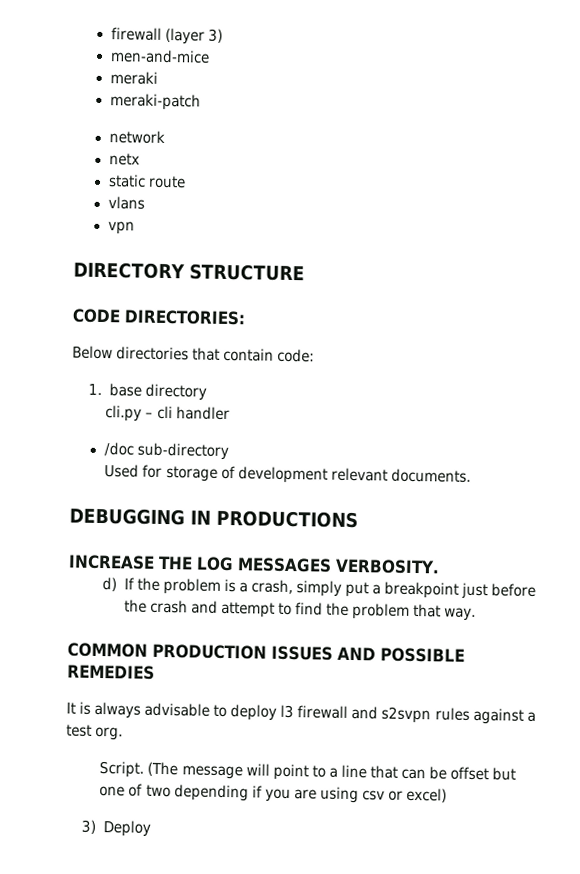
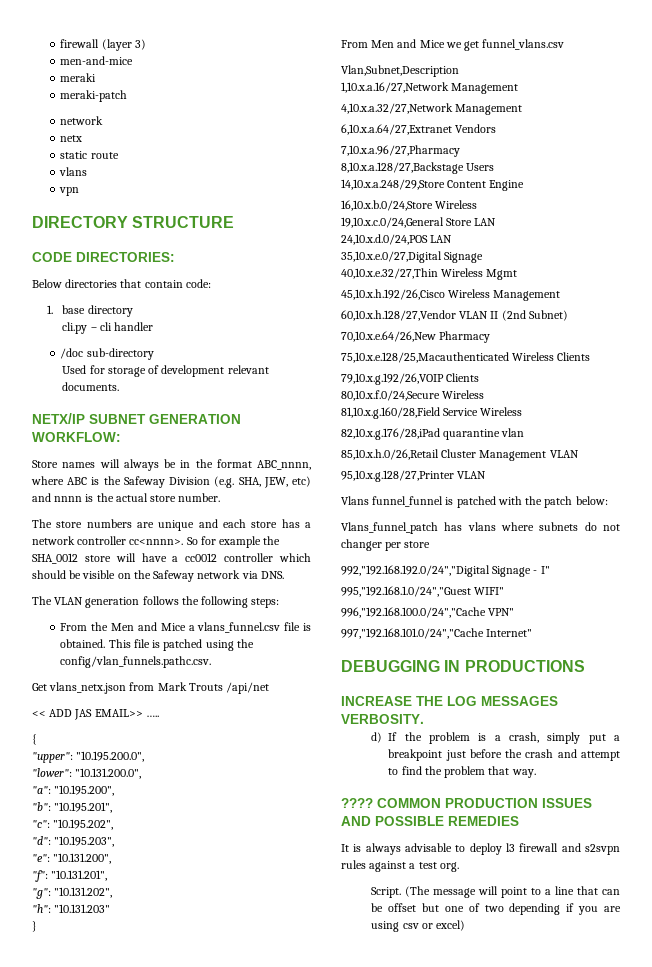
+ NETX/IP SUBNET GENERATION WORKFLOW:
+ Store names will always be in the format ABC_nnnn, where ABC is the Safeway Division (e.g. SHA, JEW, etc) and nnnn is the actual store number.
+ The store numbers are unique and each store has a network controller cc<nnnn>. So for example the SHA_0012 store will have a cc0012 controller which should be visible on the Safeway network via DNS.
+ The VLAN generation follows the following steps:
+ From the Men and Mice a vlans_funnel.csv file is obtained. This file is patched using the config/vlan_funnels.pathc.csv.
+ Get vlans_netx.json from Mark Trouts /api/net
+ << ADD JAS EMAIL>> …..
+ {
+ "upper": "10.195.200.0",
+ "lower": "10.131.200.0",
+ "a": "10.195.200",
+ "b": "10.195.201",
+ "c": "10.195.202",
+ "d": "10.195.203",
+ "e": "10.131.200",
+ "f": "10.131.201",
+ "g": "10.131.202",
+ "h": "10.131.203"
+ }
+ From Men and Mice we get funnel_vlans.csv
+ Vlan,Subnet,Description
+ 1,10.x.a.16/27,Network Management
+ 4,10.x.a.32/27,Network Management
+ 6,10.x.a.64/27,Extranet Vendors
+ 7,10.x.a.96/27,Pharmacy
+ 8,10.x.a.128/27,Backstage Users
+ 14,10.x.a.248/29,Store Content Engine
+ 16,10.x.b.0/24,Store Wireless
+ 19,10.x.c.0/24,General Store LAN
+ 24,10.x.d.0/24,POS LAN
+ 35,10.x.e.0/27,Digital Signage
+ 40,10.x.e.32/27,Thin Wireless Mgmt
+ 45,10.x.h.192/26,Cisco Wireless Management
+ 60,10.x.h.128/27,Vendor VLAN II (2nd Subnet)
+ 70,10.x.e.64/26,New Pharmacy
+ 75,10.x.e.128/25,Macauthenticated Wireless Clients
+ 79,10.x.g.192/26,VOIP Clients
+ 80,10.x.f.0/24,Secure Wireless
+ 81,10.x.g.160/28,Field Service Wireless
+ 82,10.x.g.176/28,iPad quarantine vlan
+ 85,10.x.h.0/26,Retail Cluster Management VLAN
+ 95,10.x.g.128/27,Printer VLAN
+ Vlans funnel_funnel is patched with the patch below:
+ Vlans_funnel_patch has vlans where subnets do not changer per store
+ 992,"192.168.192.0/24","Digital Signage - I"
+ 995,"192.168.1.0/24","Guest WIFI"
+ 996,"192.168.100.0/24","Cache VPN"
+ 997,"192.168.101.0/24","Cache Internet"
+ ????
- 3) Deploy

